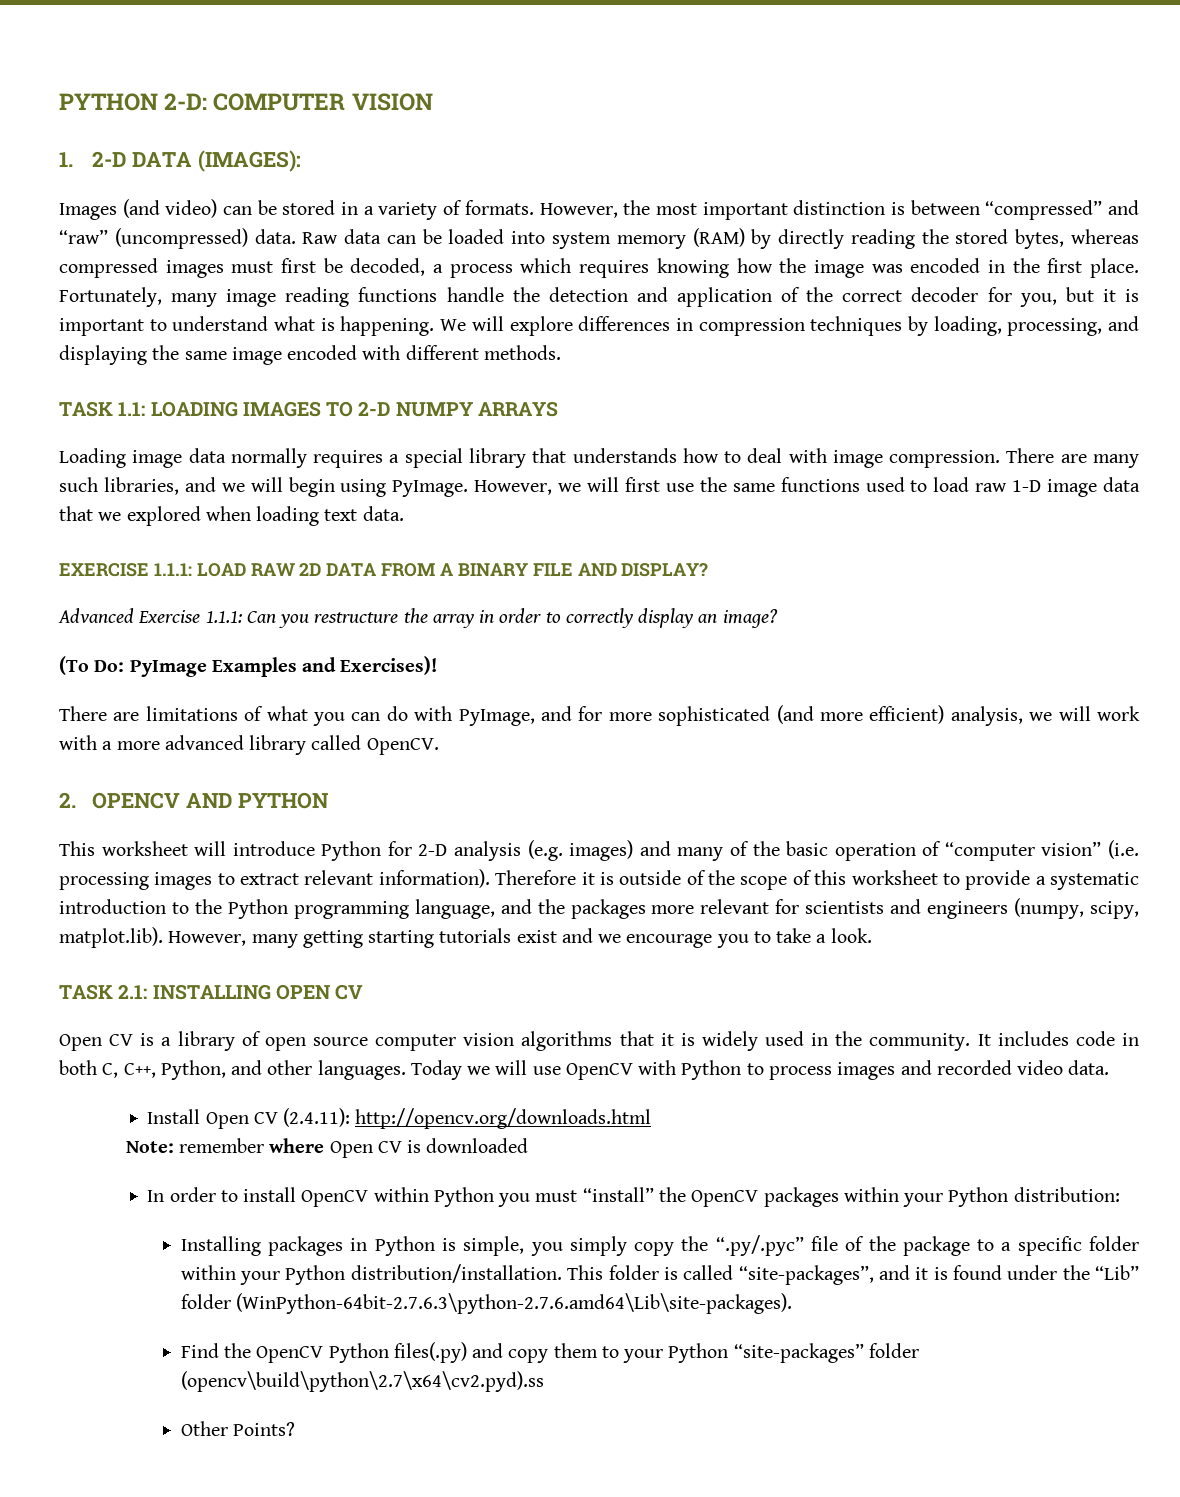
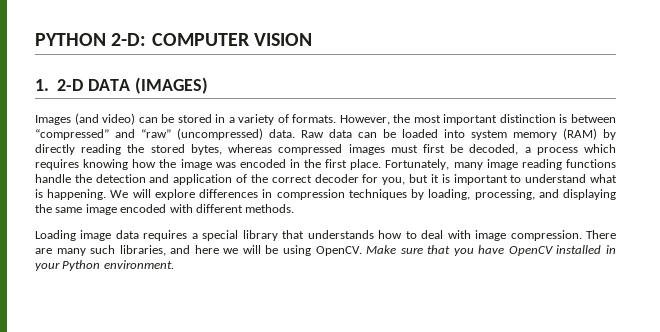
- 1. 2-D DATA (IMAGES):
+ 1. 2-D DATA (IMAGES)
- TASK 1.1: LOADING IMAGES TO 2-D NUMPY ARRAYS
- Loading image data normally requires a special library that understands how to deal with image compression.
+ Loading image data requires a special library that understands how to deal with image compression.
- There are many such libraries, and we will begin using PyImage. However, we will first use the same functions used to load raw 1-D image data that we explored when loading text data.
- EXERCISE 1.1.1: LOAD RAW 2D DATA FROM A BINARY FILE AND DISPLAY?
- Advanced Exercise 1.1.1: Can you restructure the array in order to correctly display an image?
- (To Do: PyImage Examples and Exercises)!
- There are limitations of what you can do with PyImage, and for more sophisticated (and more efficient) analysis, we will work with a more advanced library called OpenCV.
- 2. OPENCV AND PYTHON
- This worksheet will introduce Python for 2-D analysis (e.g. images) and many of the basic operation of “computer vision” (i.e. processing images to extract relevant information). Therefore it is outside of the scope of this worksheet to provide a systematic introduction to the Python programming language, and the packages more relevant for scientists and engineers (numpy, scipy, matplot.lib). However, many getting starting tutorials exist and we encourage you to take a look.
- TASK 2.1: INSTALLING OPEN CV
- Open CV is a library of open source computer vision algorithms that it is widely used in the community. It includes code in both C, C++, Python, and other languages. Today we will use OpenCV with Python to process images and recorded video data.
- Install Open CV (2.4.11): http://opencv.org/downloads.html
- Note: remember where Open CV is downloaded
- In order to install OpenCV within Python you must “install” the OpenCV packages within your Python distribution:
- Installing packages in Python is simple, you simply copy the “.py/.pyc” file of the package to a specific folder within your Python distribution/installation. This folder is called “site-packages”, and it is found under the “Lib” folder (WinPython-64bit-2.7.6.3\python-2.7.6.amd64\Lib\site-packages).
- Find the OpenCV Python files(.py) and copy them to your Python “site-packages” folder (opencv\build\python\2.7\x64\cv2.pyd).ss
- Other Points?
+ There are many such libraries, and here we will be using OpenCV. Make sure that you have OpenCV installed in your Python environment.

